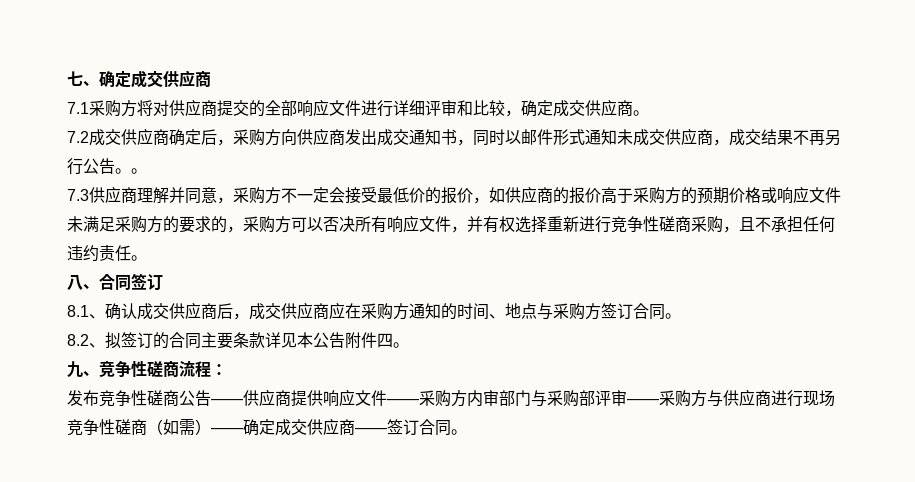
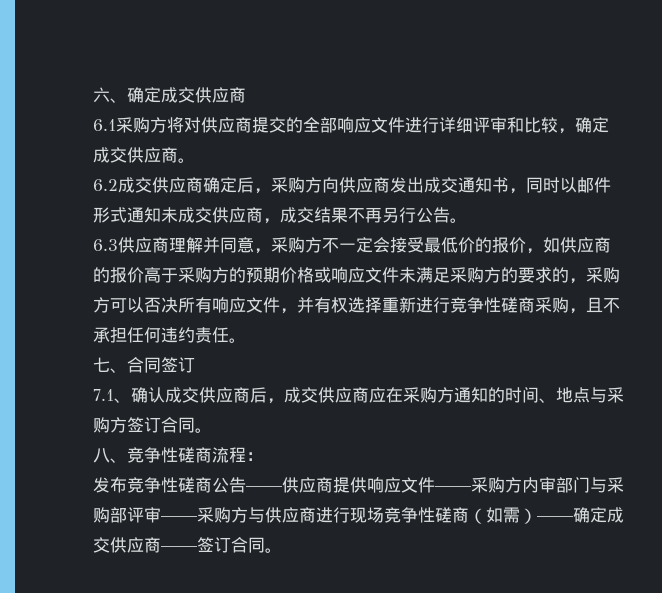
- 七、确定成交供应商
+ 六、确定成交供应商
- 7.1采购方将对供应商提交的全部响应文件进行详细评审和比较，确定成交供应商。
+ 6.1采购方将对供应商提交的全部响应文件进行详细评审和比较，确定成交供应商。
- 7.2成交供应商确定后，采购方向供应商发出成交通知书，同时以邮件形式通知未成交供应商，成交结果不再另行公告。。
- 7.3供应商理解并同意，采购方不一定会接受最低价的报价，如供应商的报价高于采购方的预期价格或响应文件未满足采购方的要求的，采购方可以否决所有响应文件，并有权选择重新进行竞争性磋商采购，且不承担任何违约责任。
+ 6.2成交供应商确定后，采购方向供应商发出成交通知书，同时以邮件形式通知未成交供应商，成交结果不再另行公告。
+ 6.3供应商理解并同意，采购方不一定会接受最低价的报价，如供应商的报价高于采购方的预期价格或响应文件未满足采购方的要求的，采购方可以否决所有响应文件，并有权选择重新进行竞争性磋商采购，且不承担任何违约责任。
- 八、合同签订
+ 七、合同签订
- 8.1、确认成交供应商后，成交供应商应在采购方通知的时间、地点与采购方签订合同。
+ 7.1、确认成交供应商后，成交供应商应在采购方通知的时间、地点与采购方签订合同。
- 8.2、拟签订的合同主要条款详见本公告附件四。
- 九、竞争性磋商流程：
+ 八、竞争性磋商流程：

